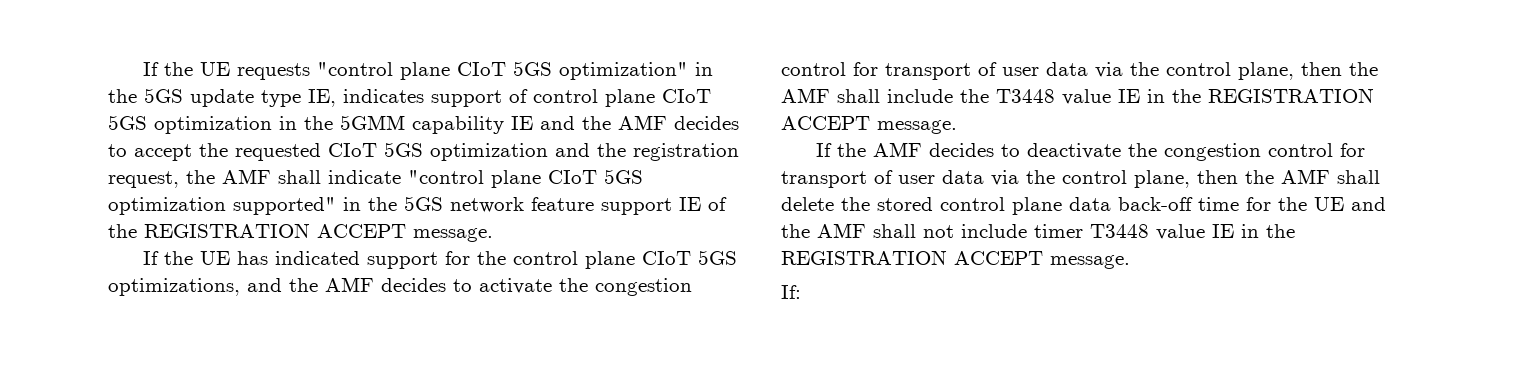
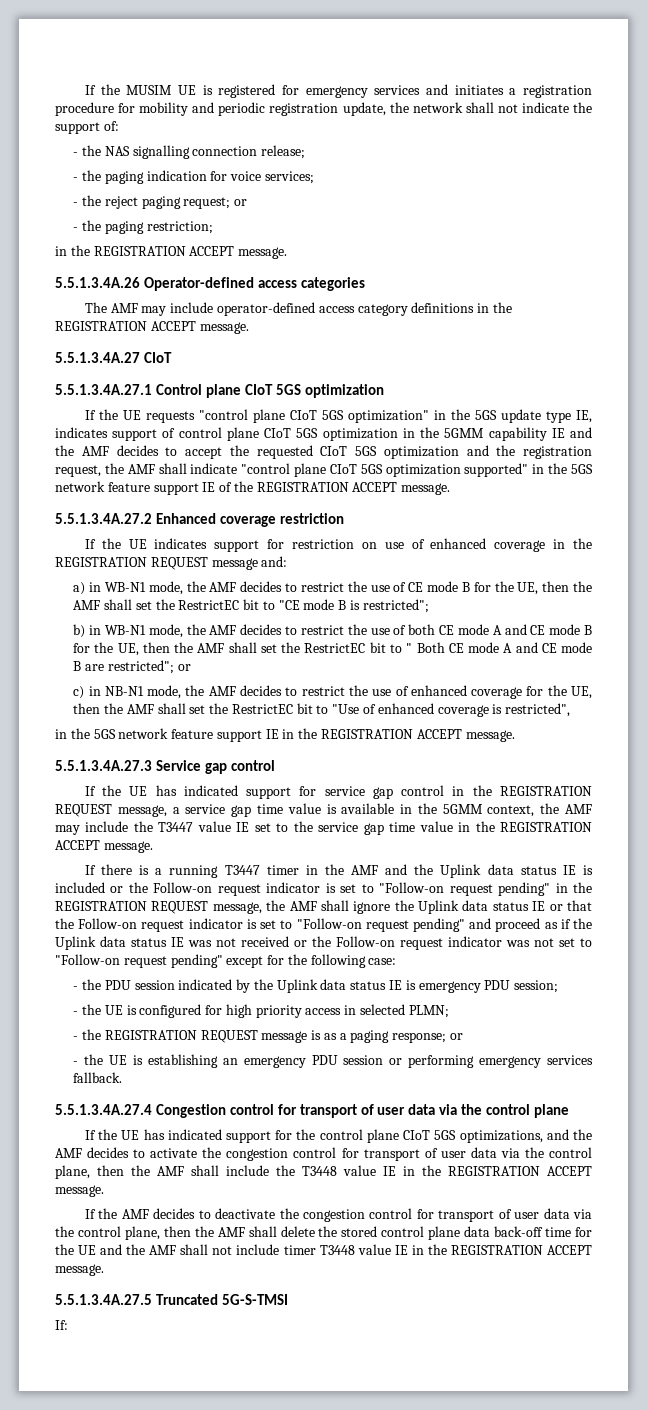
+ If the MUSIM UE is registered for emergency services and initiates a registration procedure for mobility and periodic registration update, the network shall not indicate the support of:
+ - the NAS signalling connection release;
+ - the paging indication for voice services;
+ - the reject paging request; or
+ - the paging restriction;
+ in the REGISTRATION ACCEPT message.
+ 5.5.1.3.4A.26 Operator-defined access categories
+ The AMF may include operator-defined access category definitions in the REGISTRATION ACCEPT message.
+ 5.5.1.3.4A.27 CIoT
+ 5.5.1.3.4A.27.1 Control plane CIoT 5GS optimization
+ 5.5.1.3.4A.27.2 Enhanced coverage restriction
+ If the UE indicates support for restriction on use of enhanced coverage in the REGISTRATION REQUEST message and:
+ a) in WB-N1 mode, the AMF decides to restrict the use of CE mode B for the UE, then the AMF shall set the RestrictEC bit to "CE mode B is restricted";
+ b) in WB-N1 mode, the AMF decides to restrict the use of both CE mode A and CE mode B for the UE, then the AMF shall set the RestrictEC bit to " Both CE mode A and CE mode B are restricted"; or
+ c) in NB-N1 mode, the AMF decides to restrict the use of enhanced coverage for the UE, then the AMF shall set the RestrictEC bit to "Use of enhanced coverage is restricted",
+ in the 5GS network feature support IE in the REGISTRATION ACCEPT message.
+ 5.5.1.3.4A.27.3 Service gap control
+ If the UE has indicated support for service gap control in the REGISTRATION REQUEST message, a service gap time value is available in the 5GMM context, the AMF may include the T3447 value IE set to the service gap time value in the REGISTRATION ACCEPT message.
+ If there is a running T3447 timer in the AMF and the Uplink data status IE is included or the Follow-on request indicator is set to "Follow-on request pending" in the REGISTRATION REQUEST message, the AMF shall ignore the Uplink data status IE or that the Follow-on request indicator is set to "Follow-on request pending" and proceed as if the Uplink data status IE was not received or the Follow-on request indicator was not set to "Follow-on request pending" except for the following case:
+ - the PDU session indicated by the Uplink data status IE is emergency PDU session;
+ - the UE is configured for high priority access in selected PLMN;
+ - the REGISTRATION REQUEST message is as a paging response; or
+ - the UE is establishing an emergency PDU session or performing emergency services fallback.
+ 5.5.1.3.4A.27.4 Congestion control for transport of user data via the control plane
+ 5.5.1.3.4A.27.5 Truncated 5G-S-TMSI

